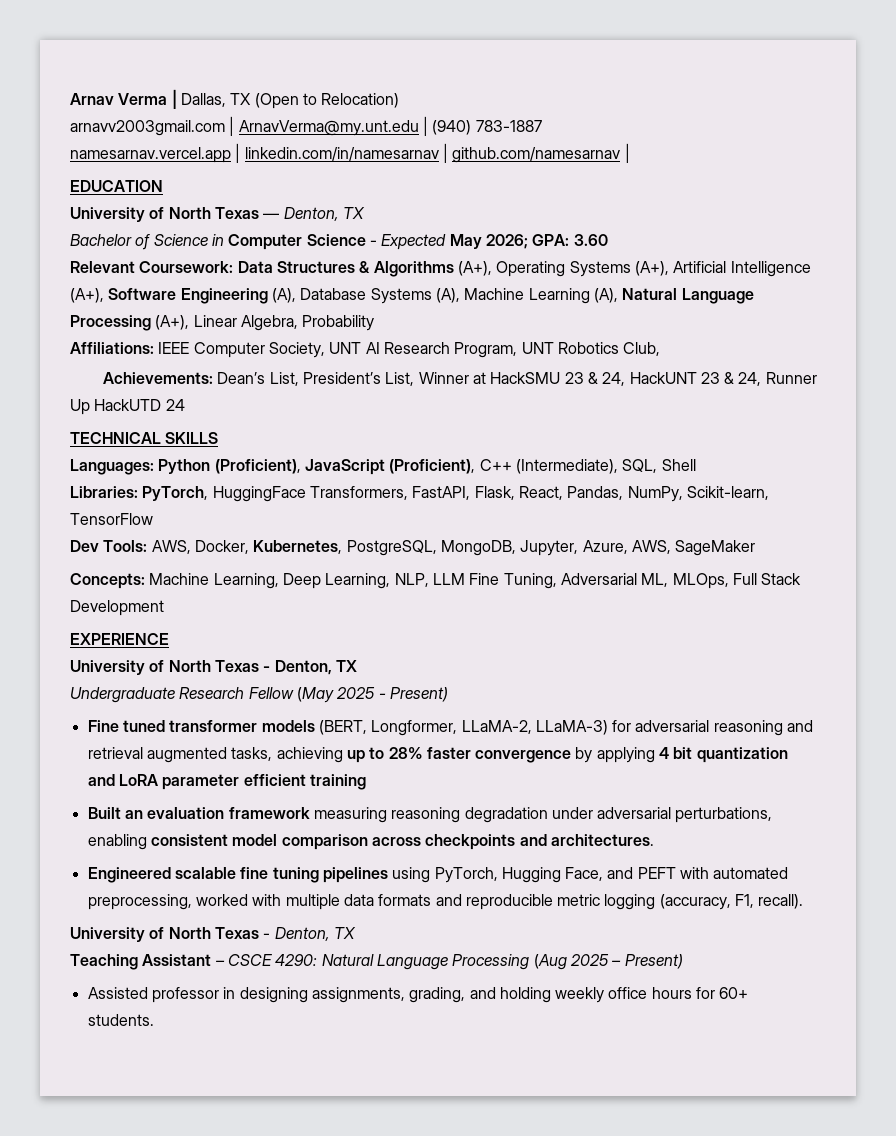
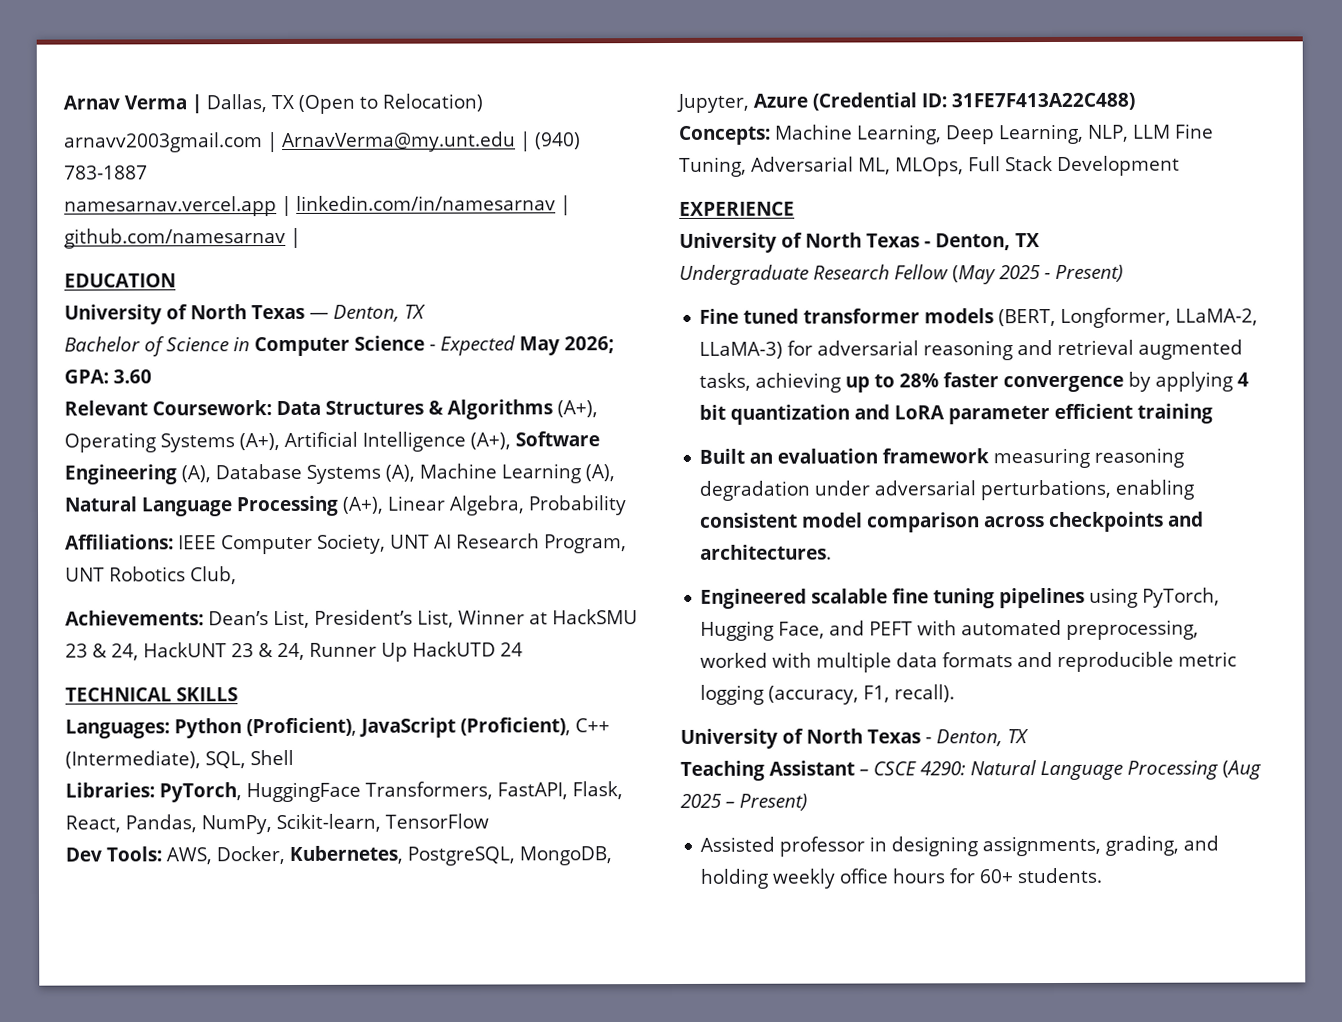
- Dev Tools: AWS, Docker, Kubernetes, PostgreSQL, MongoDB, Jupyter, Azure, AWS, SageMaker
+ Dev Tools: AWS, Docker, Kubernetes, PostgreSQL, MongoDB, Jupyter, Azure (Credential ID: 31FE7F413A22C488)

